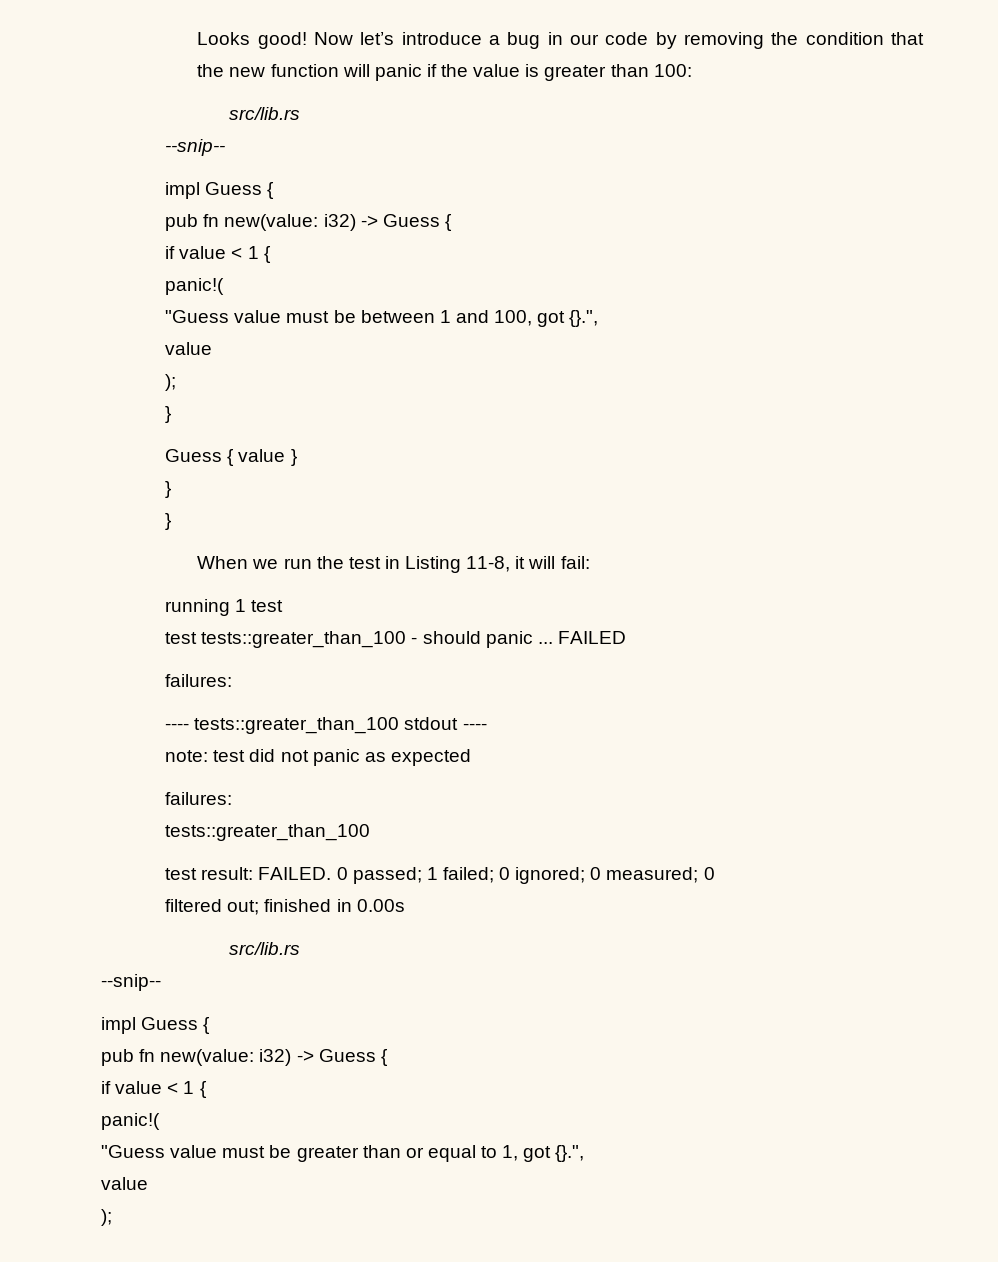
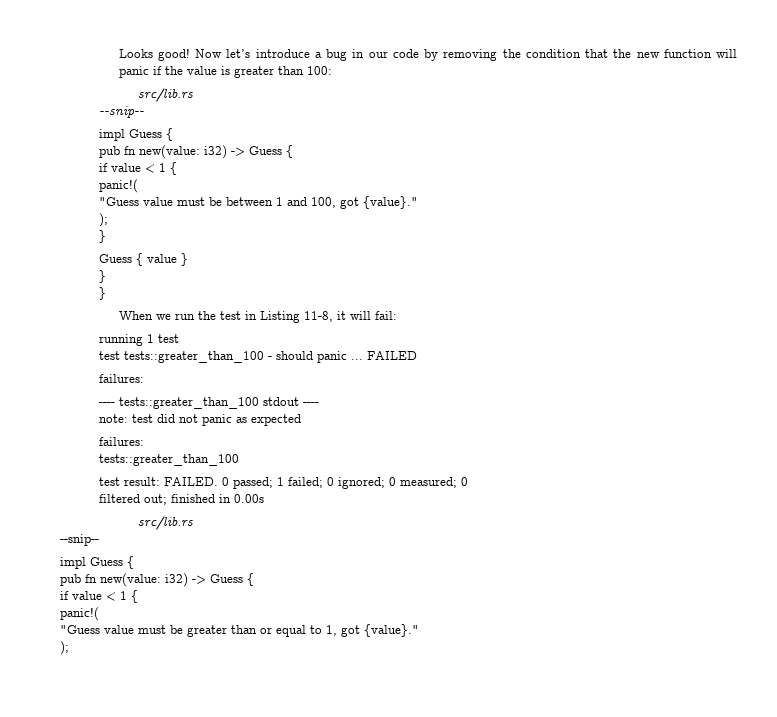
- "Guess value must be between 1 and 100, got {}.",
- value
+ "Guess value must be between 1 and 100, got {value}."
- "Guess value must be greater than or equal to 1, got {}.",
- value
+ "Guess value must be greater than or equal to 1, got {value}."

